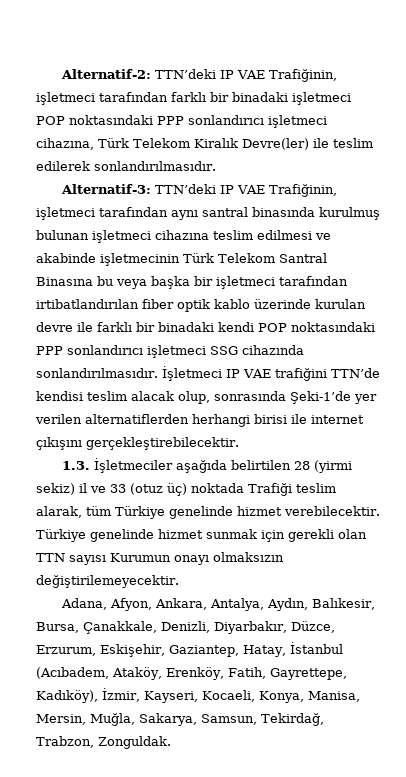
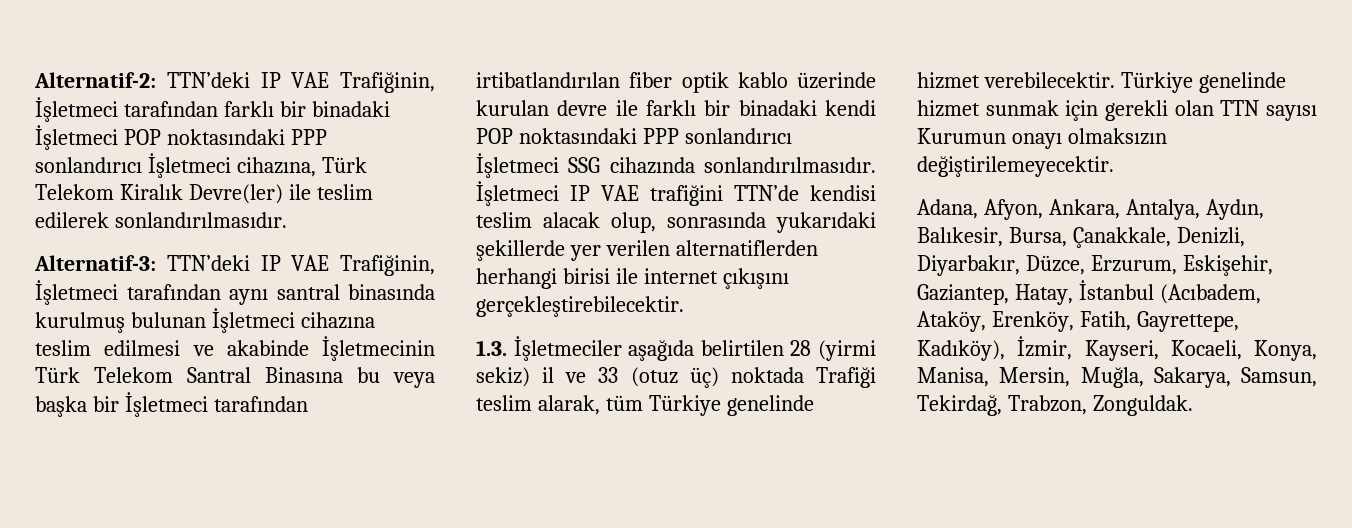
- Alternatif-2: TTN’deki IP VAE Trafiğinin, işletmeci tarafından farklı bir binadaki işletmeci POP noktasındaki PPP sonlandırıcı işletmeci cihazına, Türk Telekom Kiralık Devre(ler) ile teslim edilerek sonlandırılmasıdır.
+ Alternatif-2: TTN’deki IP VAE Trafiğinin, İşletmeci tarafından farklı bir binadaki İşletmeci POP noktasındaki PPP sonlandırıcı İşletmeci cihazına, Türk Telekom Kiralık Devre(ler) ile teslim edilerek sonlandırılmasıdır.
- Alternatif-3: TTN’deki IP VAE Trafiğinin, işletmeci tarafından aynı santral binasında kurulmuş bulunan işletmeci cihazına teslim edilmesi ve akabinde işletmecinin Türk Telekom Santral Binasına bu veya başka bir işletmeci tarafından irtibatlandırılan fiber optik kablo üzerinde kurulan devre ile farklı bir binadaki kendi POP noktasındaki PPP sonlandırıcı işletmeci SSG cihazında sonlandırılmasıdır.
+ Alternatif-3: TTN’deki IP VAE Trafiğinin, İşletmeci tarafından aynı santral binasında kurulmuş bulunan İşletmeci cihazına teslim edilmesi ve akabinde İşletmecinin Türk Telekom Santral Binasına bu veya başka bir İşletmeci tarafından irtibatlandırılan fiber optik kablo üzerinde kurulan devre ile farklı bir binadaki kendi POP noktasındaki PPP sonlandırıcı İşletmeci SSG cihazında sonlandırılmasıdır.
- İşletmeci IP VAE trafiğini TTN’de kendisi teslim alacak olup, sonrasında Şeki-1’de yer verilen alternatiflerden herhangi birisi ile internet çıkışını gerçekleştirebilecektir.
+ İşletmeci IP VAE trafiğini TTN’de kendisi teslim alacak olup, sonrasında yukarıdaki şekillerde yer verilen alternatiflerden herhangi birisi ile internet çıkışını gerçekleştirebilecektir.

